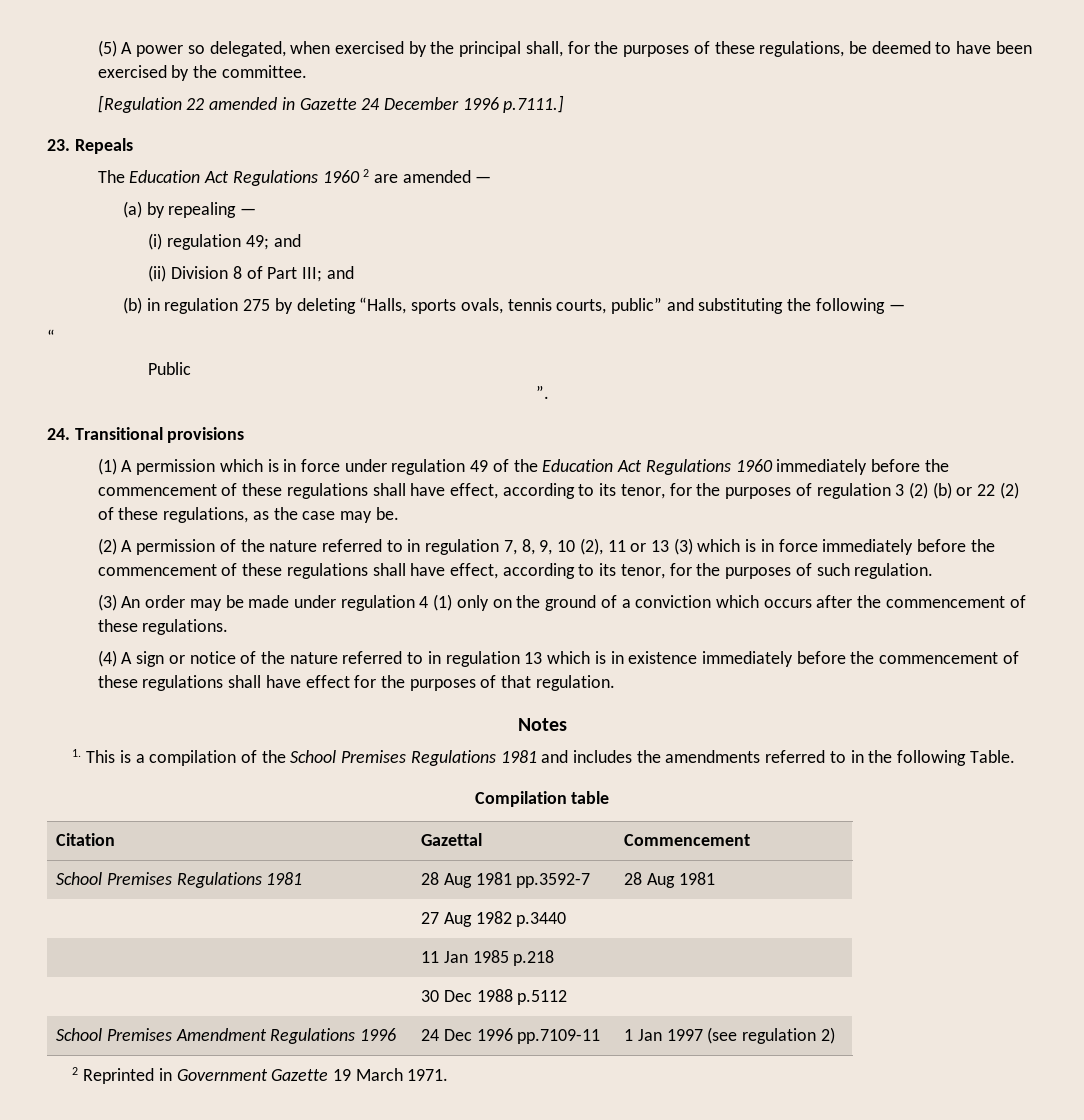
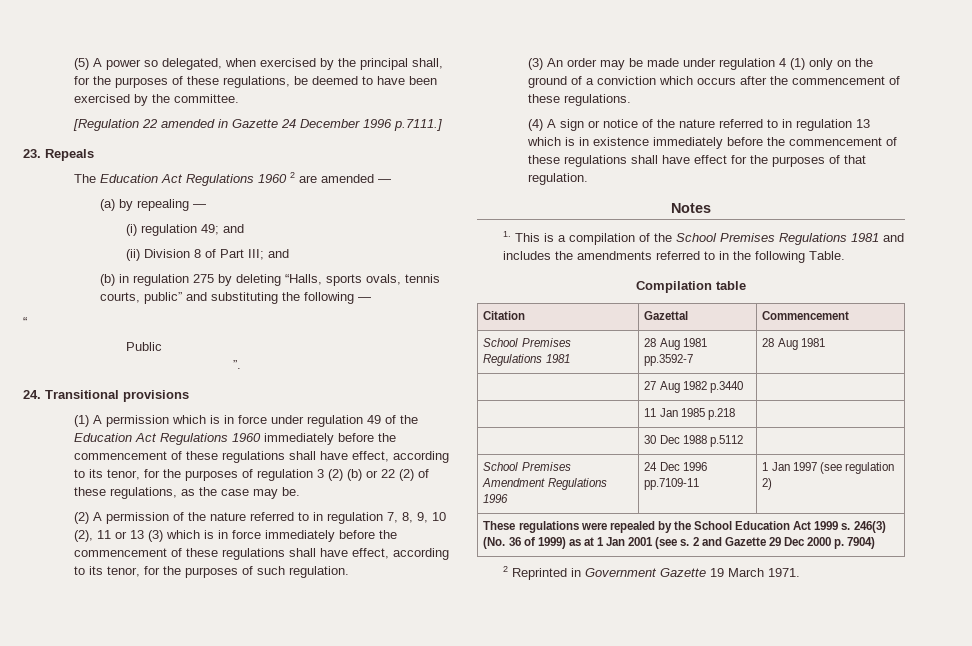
+ These regulations were repealed by the School Education Act 1999 s. 246(3) (No. 36 of 1999) as at 1 Jan 2001 (see s. 2 and Gazette 29 Dec 2000 p. 7904)

